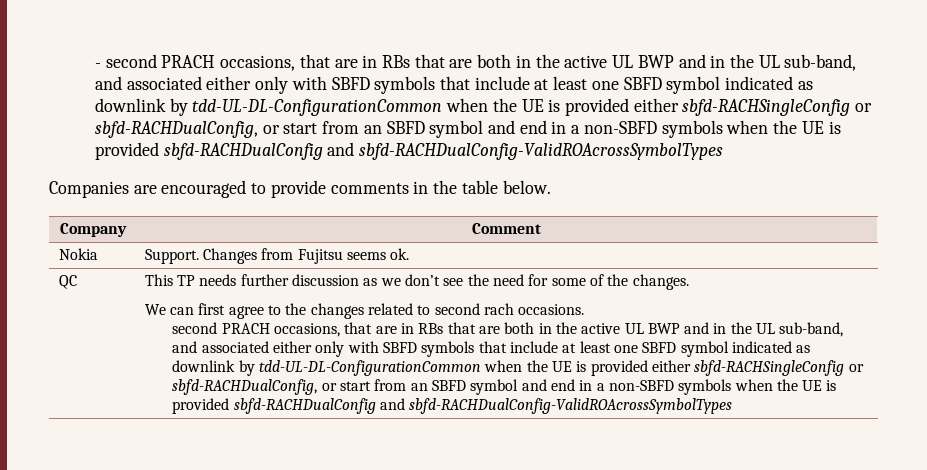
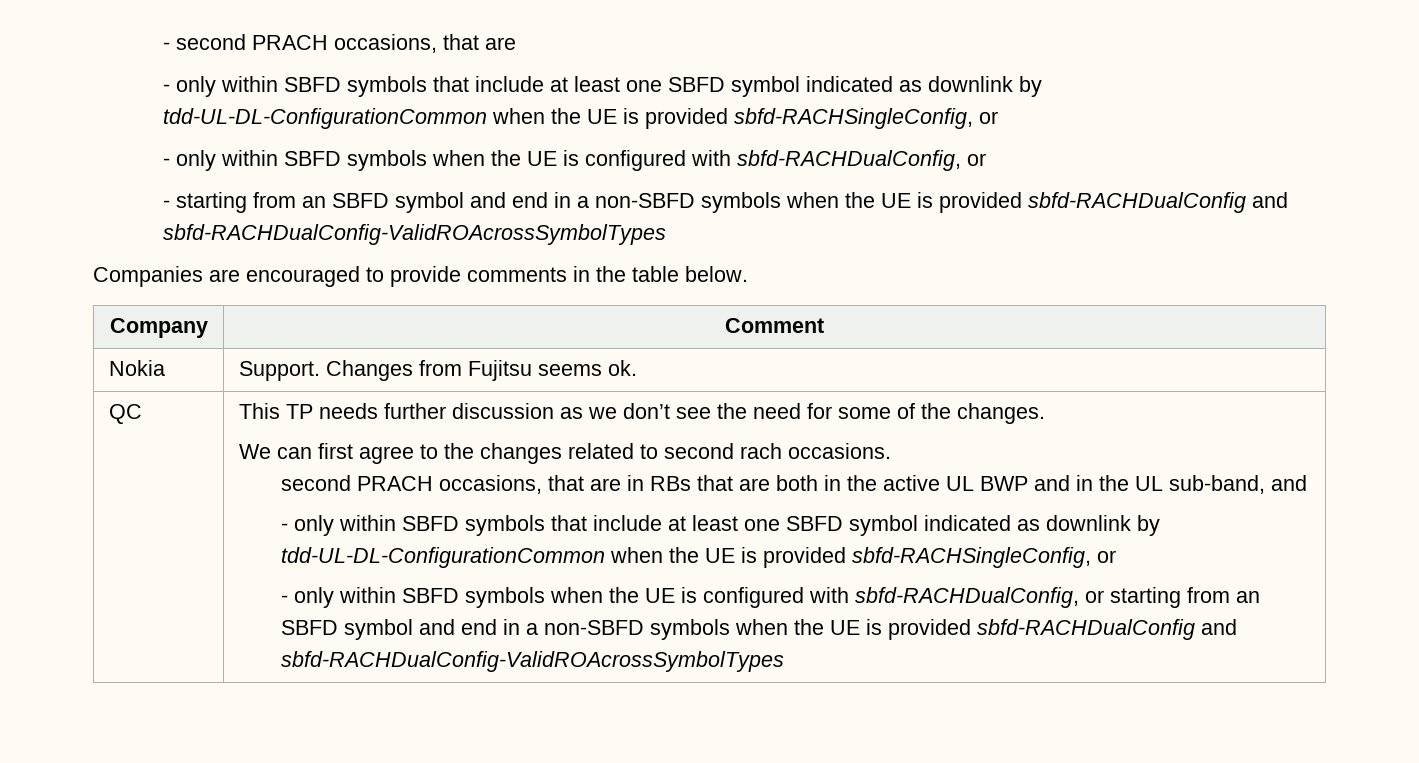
- - second PRACH occasions, that are in RBs that are both in the active UL BWP and in the UL sub-band, and associated either only with SBFD symbols that include at least one SBFD symbol indicated as downlink by tdd-UL-DL-ConfigurationCommon when the UE is provided either sbfd-RACHSingleConfig or sbfd-RACHDualConfig, or start from an SBFD symbol and end in a non-SBFD symbols when the UE is provided sbfd-RACHDualConfig and sbfd-RACHDualConfig-ValidROAcrossSymbolTypes
+ - second PRACH occasions, that are
+ - only within SBFD symbols that include at least one SBFD symbol indicated as downlink by tdd-UL-DL-ConfigurationCommon when the UE is provided sbfd-RACHSingleConfig, or
+ - only within SBFD symbols when the UE is configured with sbfd-RACHDualConfig, or
+ - starting from an SBFD symbol and end in a non-SBFD symbols when the UE is provided sbfd-RACHDualConfig and sbfd-RACHDualConfig-ValidROAcrossSymbolTypes
  We can first agree to the changes related to second rach occasions.
- second PRACH occasions, that are in RBs that are both in the active UL BWP and in the UL sub-band, and associated either only with SBFD symbols that include at least one SBFD symbol indicated as downlink by tdd-UL-DL-ConfigurationCommon when the UE is provided either sbfd-RACHSingleConfig or sbfd-RACHDualConfig, or start from an SBFD symbol and end in a non-SBFD symbols when the UE is provided sbfd-RACHDualConfig and sbfd-RACHDualConfig-ValidROAcrossSymbolTypes
+ second PRACH occasions, that are in RBs that are both in the active UL BWP and in the UL sub-band, and
+ - only within SBFD symbols that include at least one SBFD symbol indicated as downlink by tdd-UL-DL-ConfigurationCommon when the UE is provided sbfd-RACHSingleConfig, or
+ - only within SBFD symbols when the UE is configured with sbfd-RACHDualConfig, or starting from an SBFD symbol and end in a non-SBFD symbols when the UE is provided sbfd-RACHDualConfig and sbfd-RACHDualConfig-ValidROAcrossSymbolTypes

